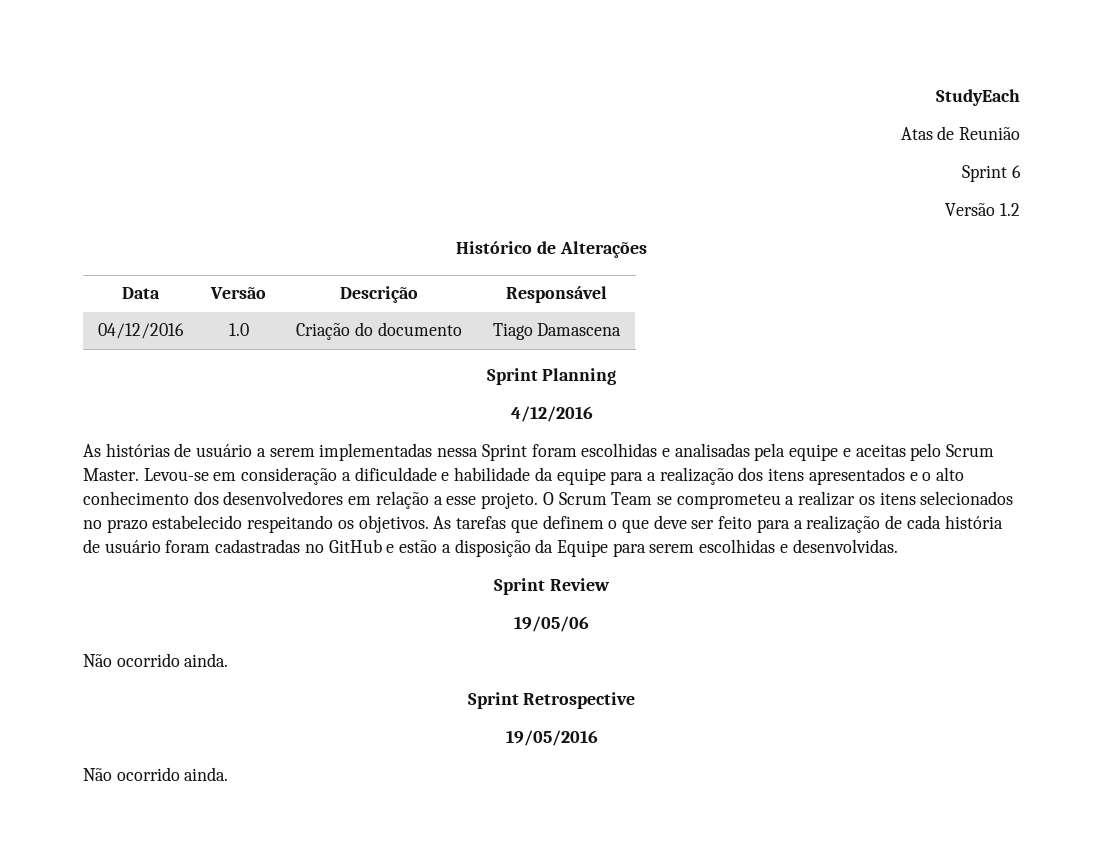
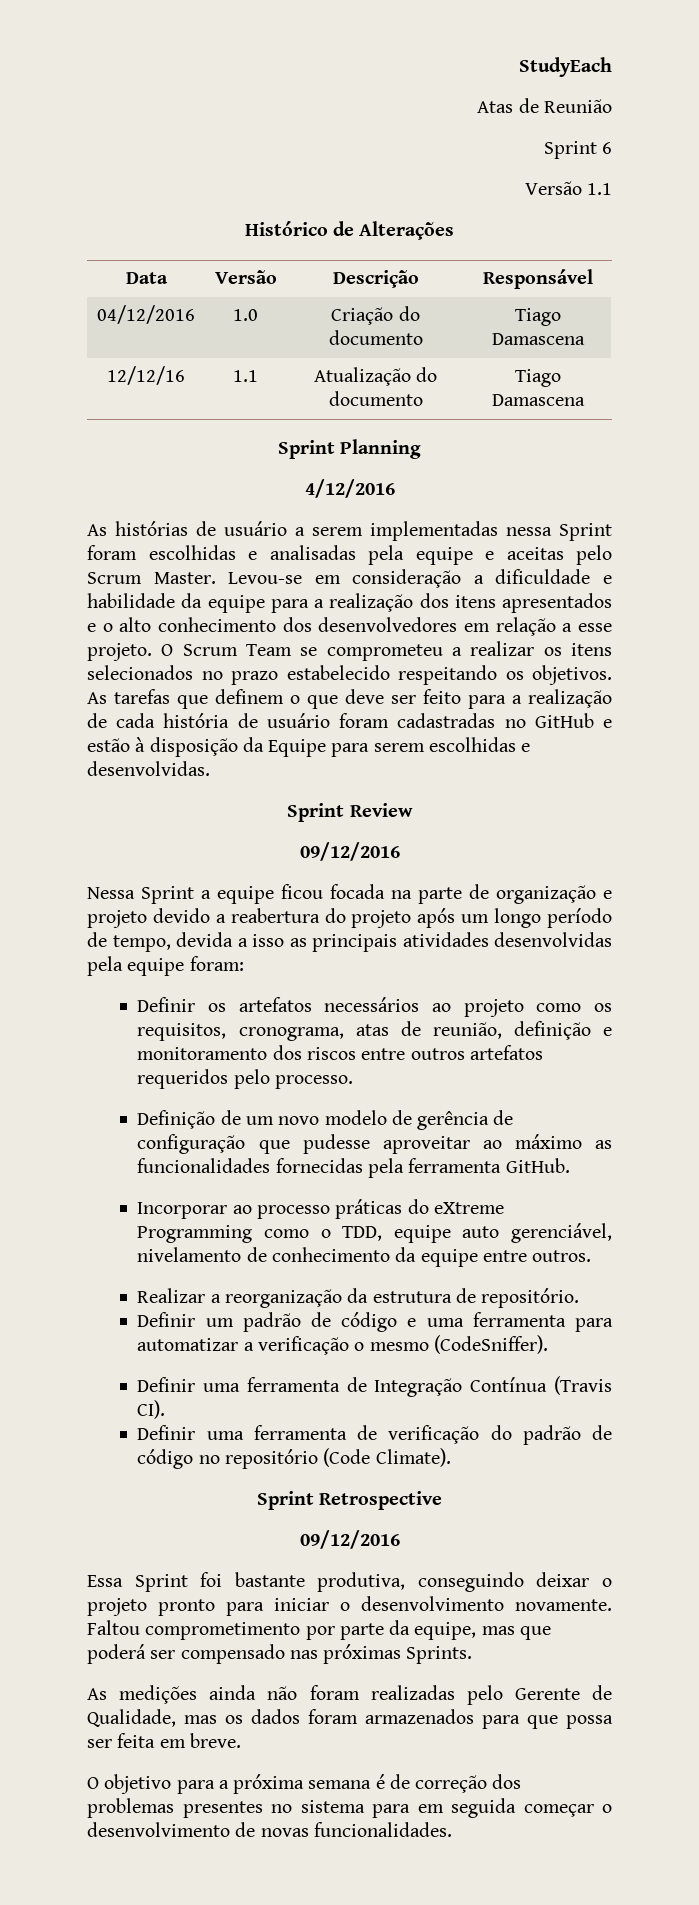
- Versão 1.2
+ Versão 1.1
+ 12/12/16 | 1.1 | Atualização do documento | Tiago Damascena
- As tarefas que definem o que deve ser feito para a realização de cada história de usuário foram cadastradas no GitHub e estão a disposição da Equipe para serem escolhidas e desenvolvidas.
+ As tarefas que definem o que deve ser feito para a realização de cada história de usuário foram cadastradas no GitHub e estão à disposição da Equipe para serem escolhidas e desenvolvidas.
  Sprint Review
- 19/05/06
- Não ocorrido ainda.
+ 09/12/2016
+ Nessa Sprint a equipe ficou focada na parte de organização e projeto devido a reabertura do projeto após um longo período de tempo, devida a isso as principais atividades desenvolvidas pela equipe foram:
+ Definir os artefatos necessários ao projeto como os requisitos, cronograma, atas de reunião, definição e monitoramento dos riscos entre outros artefatos requeridos pelo processo.
+ Definição de um novo modelo de gerência de configuração que pudesse aproveitar ao máximo as funcionalidades fornecidas pela ferramenta GitHub.
+ Incorporar ao processo práticas do eXtreme Programming como o TDD, equipe auto gerenciável, nivelamento de conhecimento da equipe entre outros.
+ Realizar a reorganização da estrutura de repositório.
+ Definir um padrão de código e uma ferramenta para automatizar a verificação o mesmo (CodeSniffer).
+ Definir uma ferramenta de Integração Contínua (Travis CI).
+ Definir uma ferramenta de verificação do padrão de código no repositório (Code Climate).
  Sprint Retrospective
- 19/05/2016
- Não ocorrido ainda.
+ 09/12/2016
+ Essa Sprint foi bastante produtiva, conseguindo deixar o projeto pronto para iniciar o desenvolvimento novamente. Faltou comprometimento por parte da equipe, mas que poderá ser compensado nas próximas Sprints.
+ As medições ainda não foram realizadas pelo Gerente de Qualidade, mas os dados foram armazenados para que possa ser feita em breve.
+ O objetivo para a próxima semana é de correção dos problemas presentes no sistema para em seguida começar o desenvolvimento de novas funcionalidades.

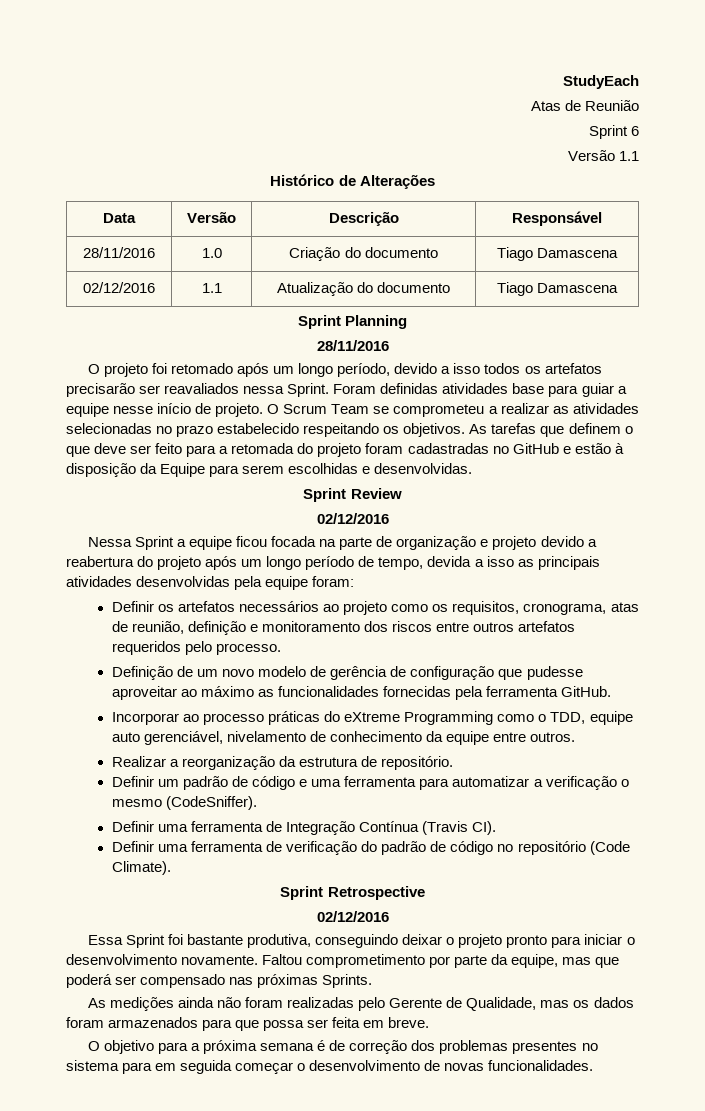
- 04/12/2016 | 1.0 | Criação do documento | Tiago Damascena
+ 28/11/2016 | 1.0 | Criação do documento | Tiago Damascena
- 12/12/16 | 1.1 | Atualização do documento | Tiago Damascena
+ 02/12/2016 | 1.1 | Atualização do documento | Tiago Damascena
  Sprint Planning
- 4/12/2016
- As histórias de usuário a serem implementadas nessa Sprint foram escolhidas e analisadas pela equipe e aceitas pelo Scrum Master. Levou-se em consideração a dificuldade e habilidade da equipe para a realização dos itens apresentados e o alto conhecimento dos desenvolvedores em relação a esse projeto.
+ 28/11/2016
+ O projeto foi retomado após um longo período, devido a isso todos os artefatos precisarão ser reavaliados nessa Sprint. Foram definidas atividades base para guiar a equipe nesse início de projeto.
- O Scrum Team se comprometeu a realizar os itens selecionados no prazo estabelecido respeitando os objetivos.
+ O Scrum Team se comprometeu a realizar as atividades selecionadas no prazo estabelecido respeitando os objetivos.
- As tarefas que definem o que deve ser feito para a realização de cada história de usuário foram cadastradas no GitHub e estão à disposição da Equipe para serem escolhidas e desenvolvidas.
+ As tarefas que definem o que deve ser feito para a retomada do projeto foram cadastradas no GitHub e estão à disposição da Equipe para serem escolhidas e desenvolvidas.
  Sprint Review
- 09/12/2016
+ 02/12/2016
  Sprint Retrospective
- 09/12/2016
+ 02/12/2016

